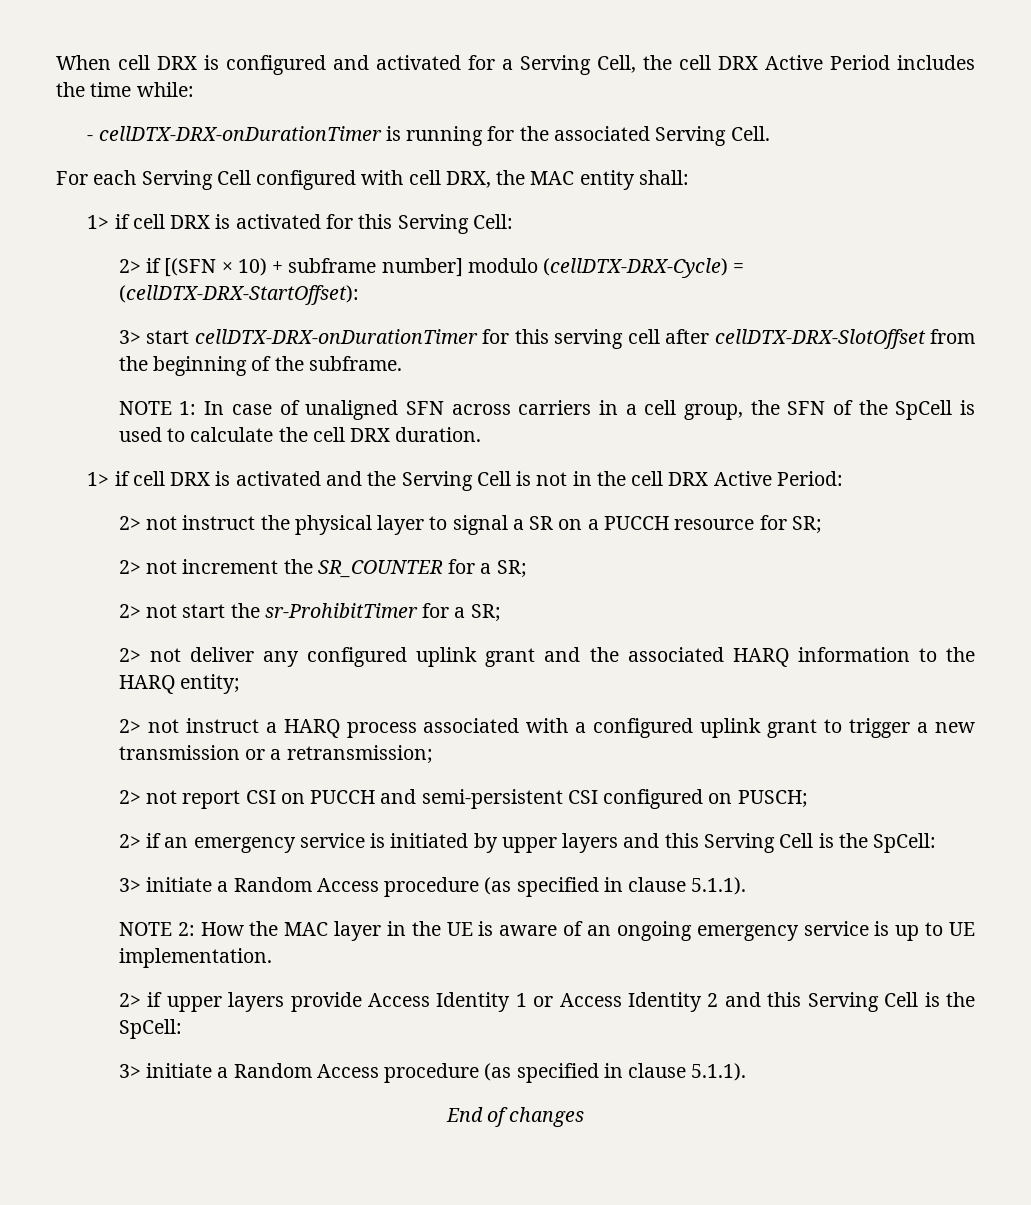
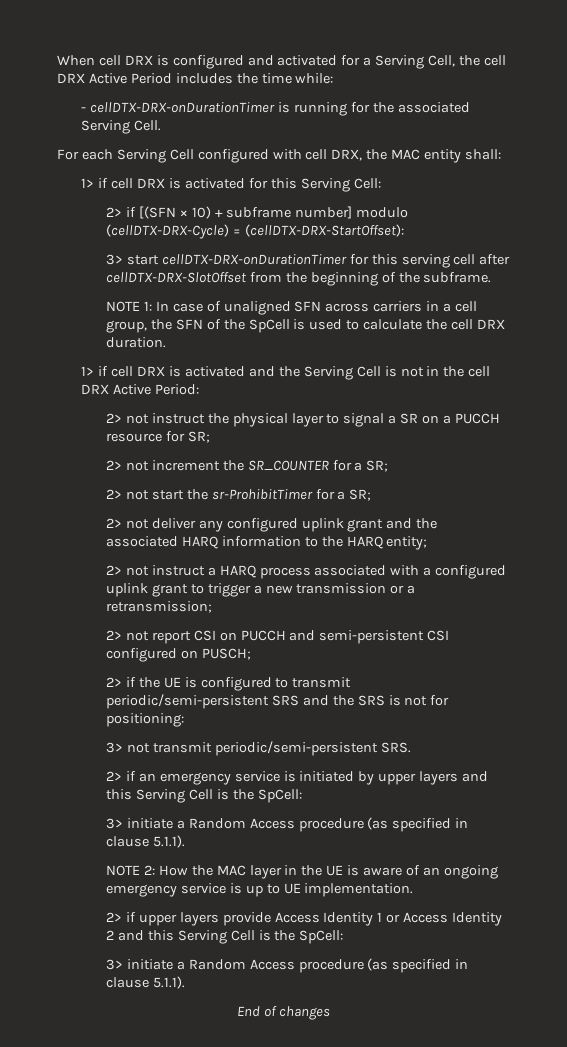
+ 2> if the UE is configured to transmit periodic/semi-persistent SRS and the SRS is not for positioning:
+ 3> not transmit periodic/semi-persistent SRS.

